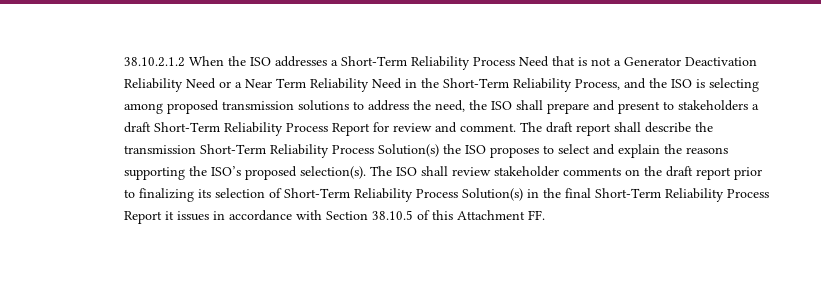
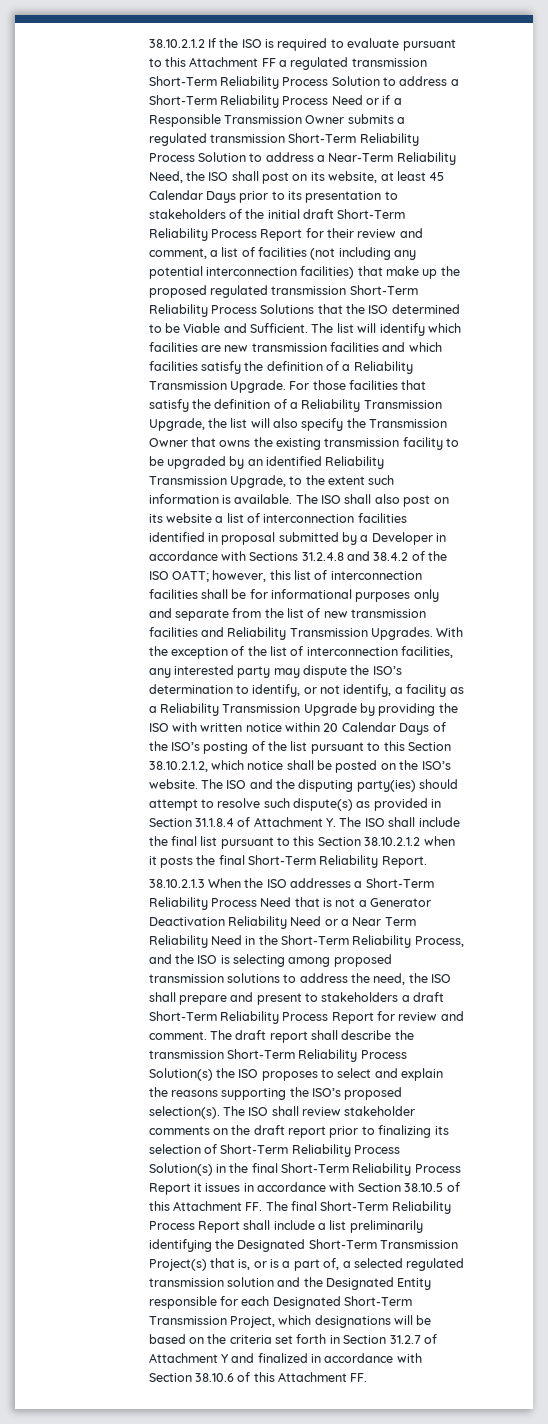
- 38.10.2.1.2 When the ISO addresses a Short-Term Reliability Process Need that is not a Generator Deactivation Reliability Need or a Near Term Reliability Need in the Short-Term Reliability Process, and the ISO is selecting among proposed transmission solutions to address the need, the ISO shall prepare and present to stakeholders a draft Short-Term Reliability Process Report for review and comment.
+ 38.10.2.1.2 If the ISO is required to evaluate pursuant to this Attachment FF a regulated transmission Short-Term Reliability Process Solution to address a Short-Term Reliability Process Need or if a Responsible Transmission Owner submits a regulated transmission Short-Term Reliability Process Solution to address a Near-Term Reliability Need, the ISO shall post on its website, at least 45 Calendar Days prior to its presentation to stakeholders of the initial draft Short-Term Reliability Process Report for their review and comment, a list of facilities (not including any potential interconnection facilities) that make up the proposed regulated transmission Short-Term Reliability Process Solutions that the ISO determined to be Viable and Sufficient. The list will identify which facilities are new transmission facilities and which facilities satisfy the definition of a Reliability Transmission Upgrade. For those facilities that satisfy the definition of a Reliability Transmission Upgrade, the list will also specify the Transmission Owner that owns the existing transmission facility to be upgraded by an identified Reliability Transmission Upgrade, to the extent such information is available. The ISO shall also post on its website a list of interconnection facilities identified in proposal submitted by a Developer in accordance with Sections 31.2.4.8 and 38.4.2 of the ISO OATT; however, this list of interconnection facilities shall be for informational purposes only and separate from the list of new transmission facilities and Reliability Transmission Upgrades. With the exception of the list of interconnection facilities, any interested party may dispute the ISO’s determination to identify, or not identify, a facility as a Reliability Transmission Upgrade by providing the ISO with written notice within 20 Calendar Days of the ISO’s posting of the list pursuant to this Section 38.10.2.1.2, which notice shall be posted on the ISO’s website. The ISO and the disputing party(ies) should attempt to resolve such dispute(s) as provided in Section 31.1.8.4 of Attachment Y. The ISO shall include the final list pursuant to this Section 38.10.2.1.2 when it posts the final Short-Term Reliability Report.
+ 38.10.2.1.3 When the ISO addresses a Short-Term Reliability Process Need that is not a Generator Deactivation Reliability Need or a Near Term Reliability Need in the Short-Term Reliability Process, and the ISO is selecting among proposed transmission solutions to address the need, the ISO shall prepare and present to stakeholders a draft Short-Term Reliability Process Report for review and comment.
- The ISO shall review stakeholder comments on the draft report prior to finalizing its selection of Short-Term Reliability Process Solution(s) in the final Short-Term Reliability Process Report it issues in accordance with Section 38.10.5 of this Attachment FF.
+ The ISO shall review stakeholder comments on the draft report prior to finalizing its selection of Short-Term Reliability Process Solution(s) in the final Short-Term Reliability Process Report it issues in accordance with Section 38.10.5 of this Attachment FF. The final Short-Term Reliability Process Report shall include a list preliminarily identifying the Designated Short-Term Transmission Project(s) that is, or is a part of, a selected regulated transmission solution and the Designated Entity responsible for each Designated Short-Term Transmission Project, which designations will be based on the criteria set forth in Section 31.2.7 of Attachment Y and finalized in accordance with Section 38.10.6 of this Attachment FF.

